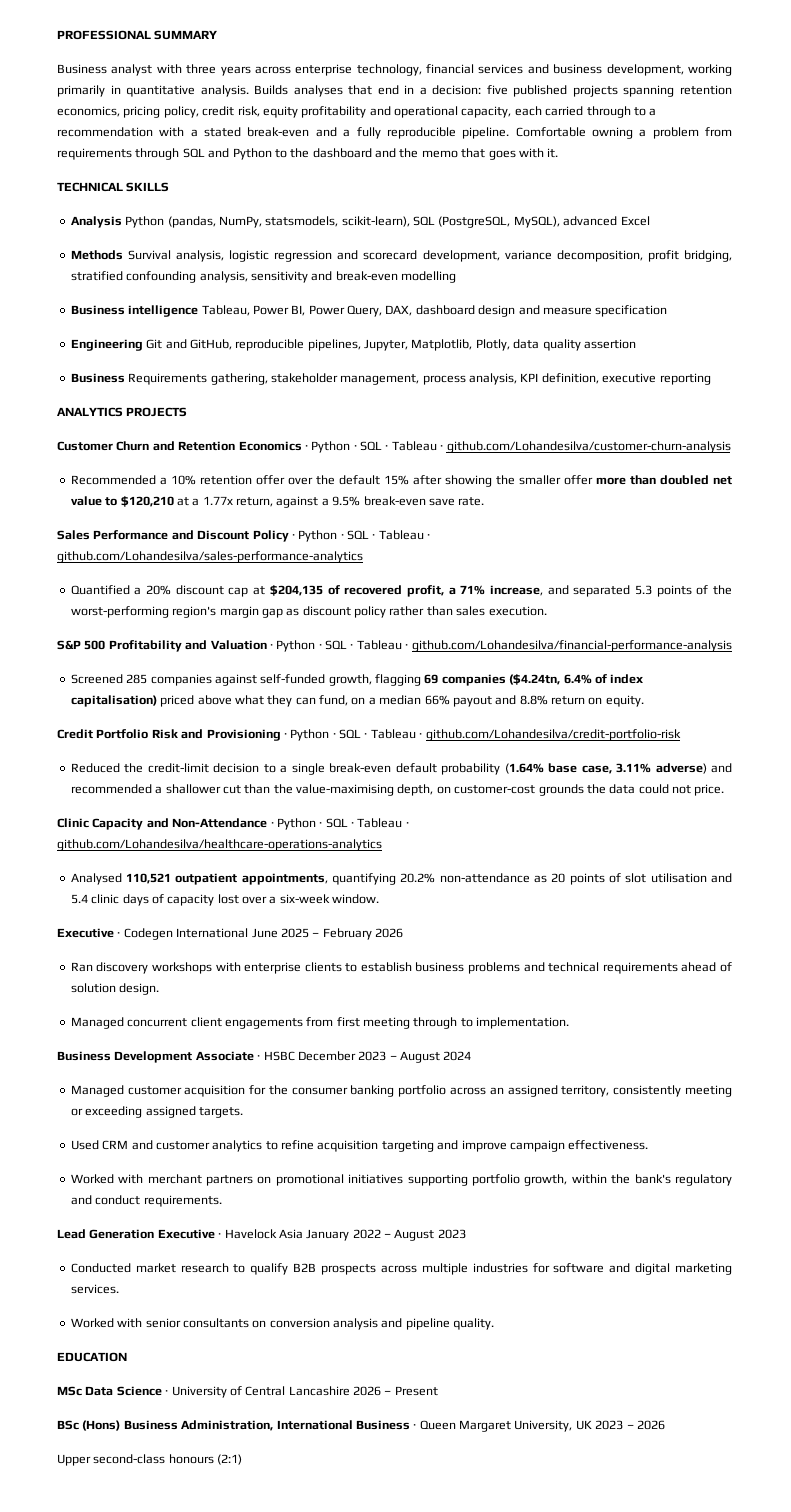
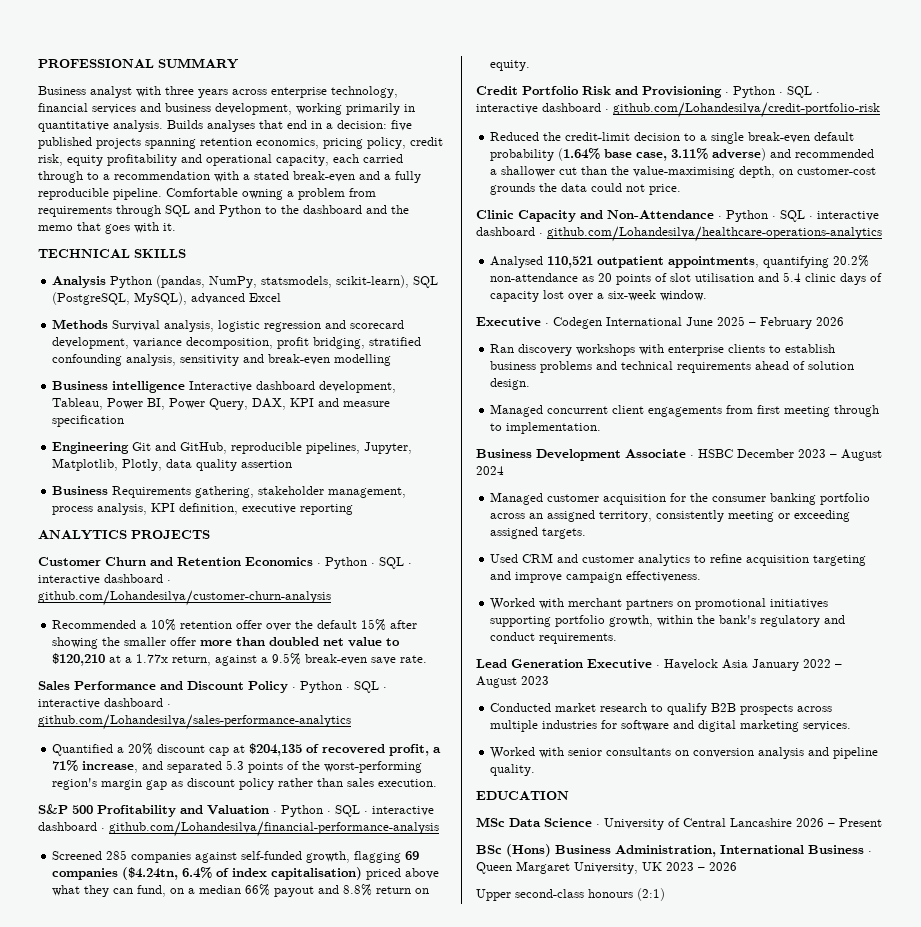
- Business intelligence Tableau, Power BI, Power Query, DAX, dashboard design and measure specification
+ Business intelligence Interactive dashboard development, Tableau, Power BI, Power Query, DAX, KPI and measure specification
- Customer Churn and Retention Economics · Python · SQL · Tableau · github.com/Lohandesilva/customer-churn-analysis
+ Customer Churn and Retention Economics · Python · SQL · interactive dashboard · github.com/Lohandesilva/customer-churn-analysis
- Sales Performance and Discount Policy · Python · SQL · Tableau · github.com/Lohandesilva/sales-performance-analytics
+ Sales Performance and Discount Policy · Python · SQL · interactive dashboard · github.com/Lohandesilva/sales-performance-analytics
- S&P 500 Profitability and Valuation · Python · SQL · Tableau · github.com/Lohandesilva/financial-performance-analysis
+ S&P 500 Profitability and Valuation · Python · SQL · interactive dashboard · github.com/Lohandesilva/financial-performance-analysis
- Credit Portfolio Risk and Provisioning · Python · SQL · Tableau · github.com/Lohandesilva/credit-portfolio-risk
+ Credit Portfolio Risk and Provisioning · Python · SQL · interactive dashboard · github.com/Lohandesilva/credit-portfolio-risk
- Clinic Capacity and Non-Attendance · Python · SQL · Tableau · github.com/Lohandesilva/healthcare-operations-analytics
+ Clinic Capacity and Non-Attendance · Python · SQL · interactive dashboard · github.com/Lohandesilva/healthcare-operations-analytics

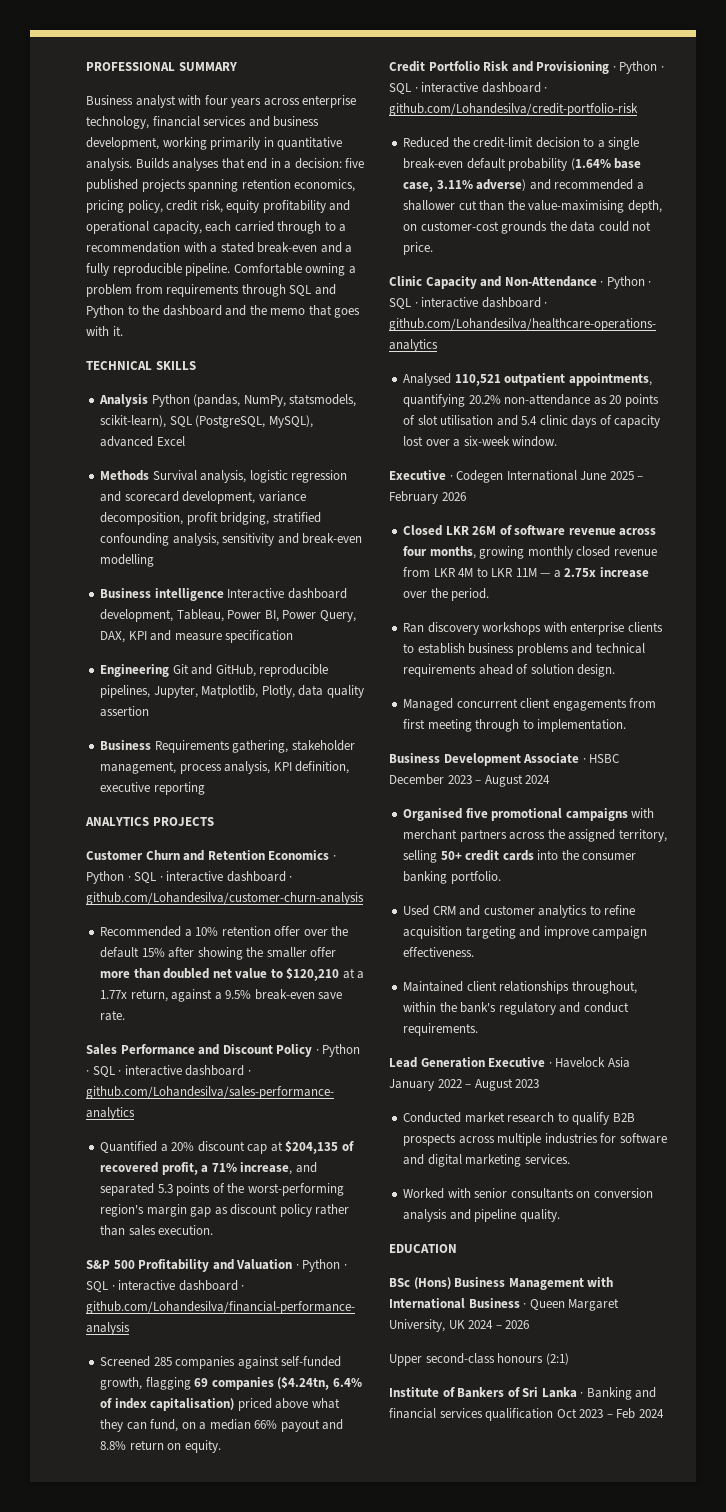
- Business analyst with three years across enterprise technology, financial services and business development, working primarily in quantitative analysis.
+ Business analyst with four years across enterprise technology, financial services and business development, working primarily in quantitative analysis.
+ Closed LKR 26M of software revenue across four months, growing monthly closed revenue from LKR 4M to LKR 11M — a 2.75x increase over the period.
- Managed customer acquisition for the consumer banking portfolio across an assigned territory, consistently meeting or exceeding assigned targets.
+ Organised five promotional campaigns with merchant partners across the assigned territory, selling 50+ credit cards into the consumer banking portfolio.
- Worked with merchant partners on promotional initiatives supporting portfolio growth, within the bank's regulatory and conduct requirements.
+ Maintained client relationships throughout, within the bank's regulatory and conduct requirements.
- MSc Data Science · University of Central Lancashire 2026 – Present
- BSc (Hons) Business Administration, International Business · Queen Margaret University, UK 2023 – 2026
+ BSc (Hons) Business Management with International Business · Queen Margaret University, UK 2024 – 2026
+ Institute of Bankers of Sri Lanka · Banking and financial services qualification Oct 2023 – Feb 2024

